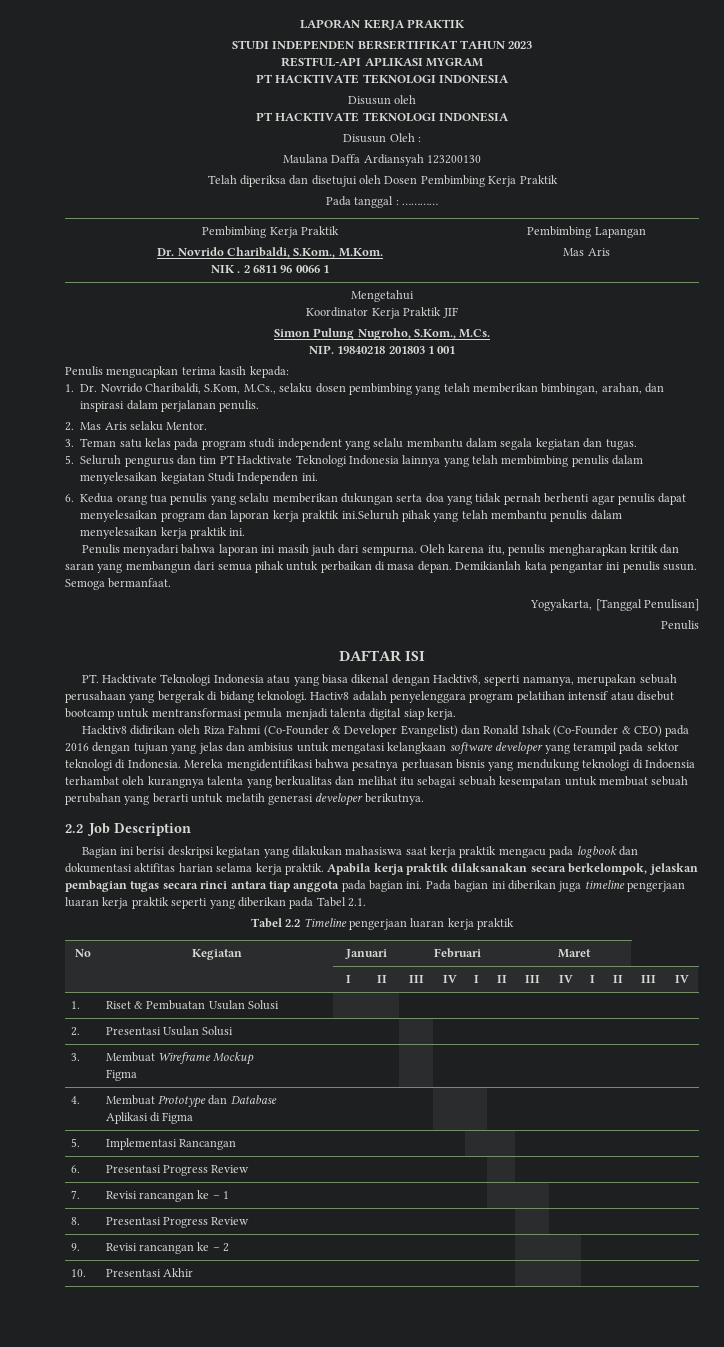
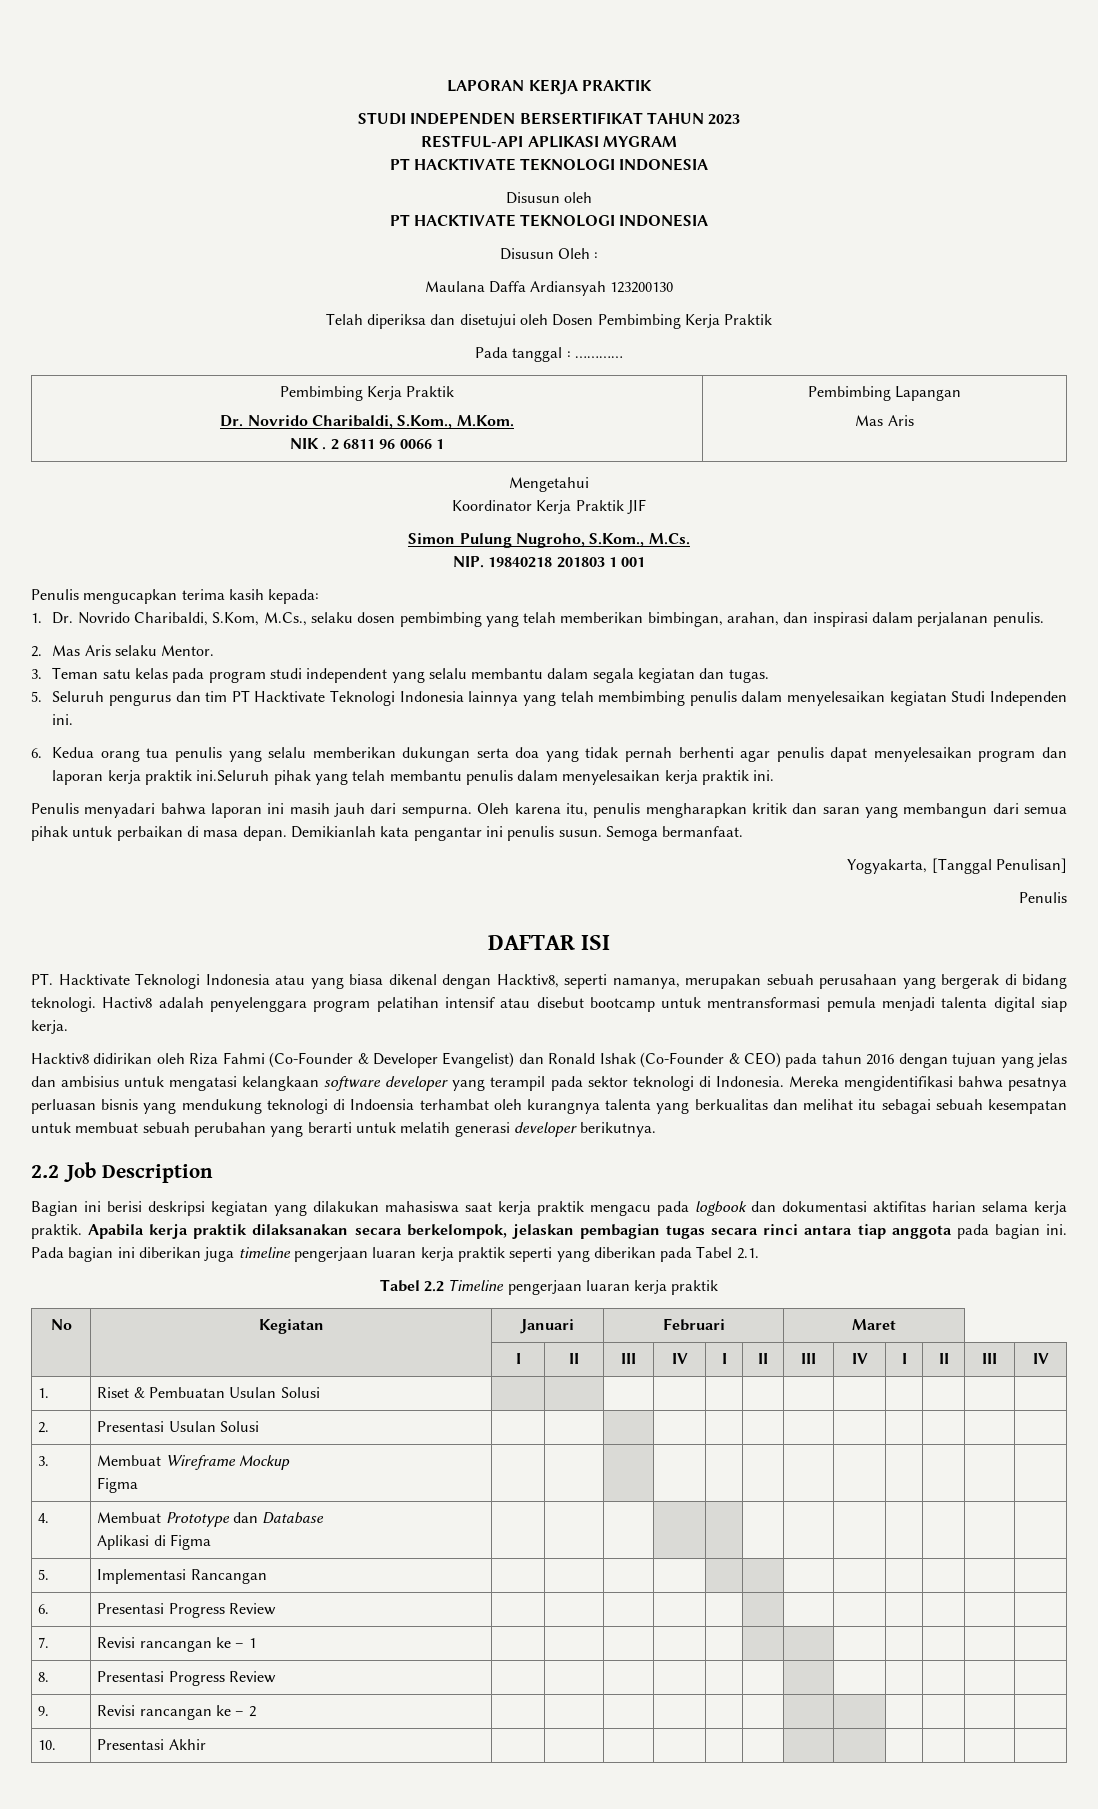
- Hacktiv8 didirikan oleh Riza Fahmi (Co-Founder & Developer Evangelist) dan Ronald Ishak (Co-Founder & CEO) pada 2016 dengan tujuan yang jelas dan ambisius untuk mengatasi kelangkaan software developer yang terampil pada sektor teknologi di Indonesia.
+ Hacktiv8 didirikan oleh Riza Fahmi (Co-Founder & Developer Evangelist) dan Ronald Ishak (Co-Founder & CEO) pada tahun 2016 dengan tujuan yang jelas dan ambisius untuk mengatasi kelangkaan software developer yang terampil pada sektor teknologi di Indonesia.

